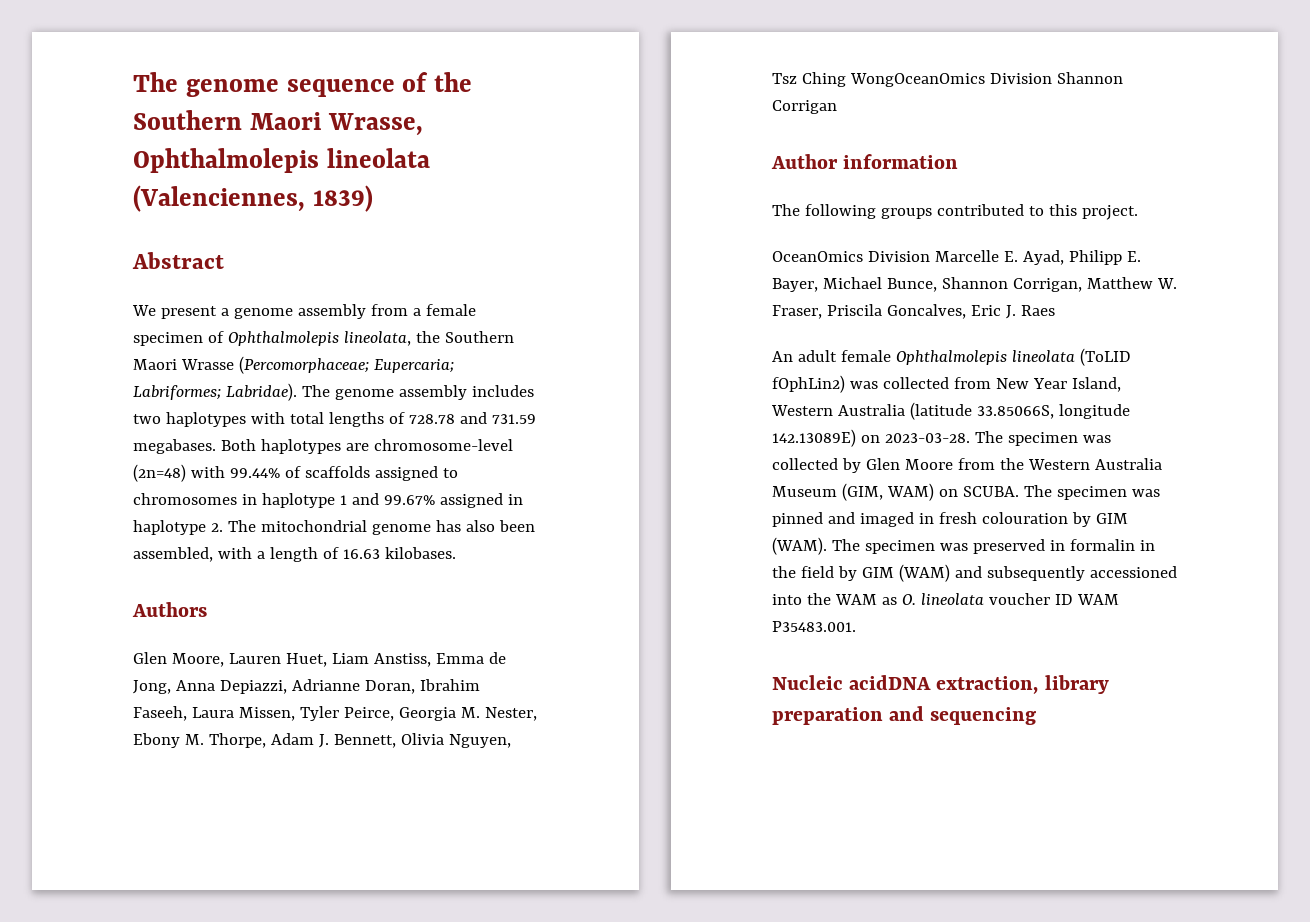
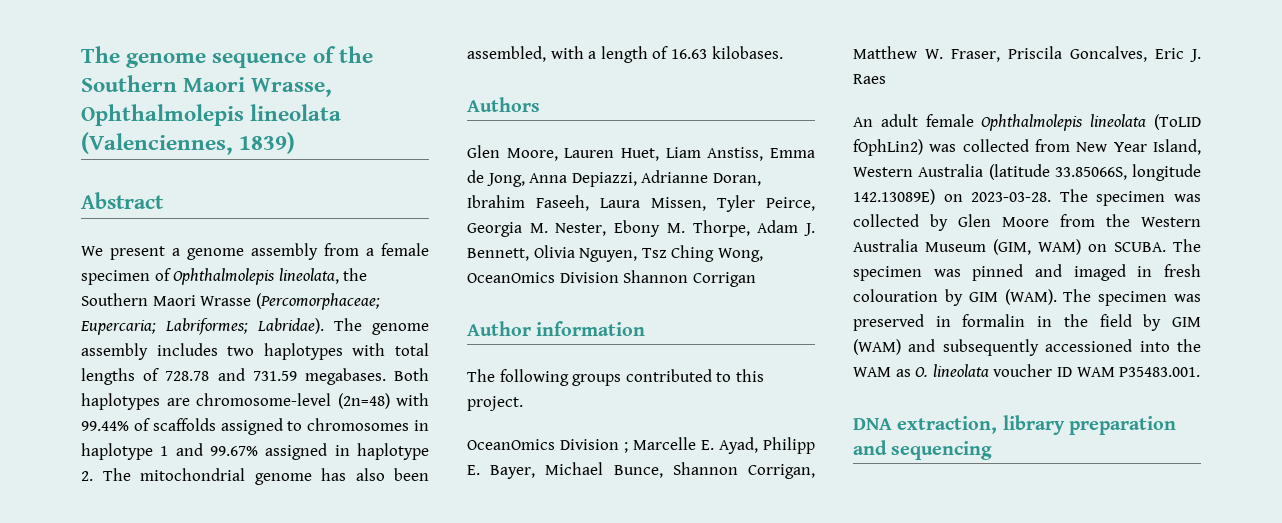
- Glen Moore, Lauren Huet, Liam Anstiss, Emma de Jong, Anna Depiazzi, Adrianne Doran, Ibrahim Faseeh, Laura Missen, Tyler Peirce, Georgia M. Nester, Ebony M. Thorpe, Adam J. Bennett, Olivia Nguyen, Tsz Ching WongOceanOmics Division Shannon Corrigan
+ Glen Moore, Lauren Huet, Liam Anstiss, Emma de Jong, Anna Depiazzi, Adrianne Doran, Ibrahim Faseeh, Laura Missen, Tyler Peirce, Georgia M. Nester, Ebony M. Thorpe, Adam J. Bennett, Olivia Nguyen, Tsz Ching Wong, OceanOmics Division Shannon Corrigan
- OceanOmics Division Marcelle E. Ayad, Philipp E. Bayer, Michael Bunce, Shannon Corrigan, Matthew W. Fraser, Priscila Goncalves, Eric J. Raes
+ OceanOmics Division ; Marcelle E. Ayad, Philipp E. Bayer, Michael Bunce, Shannon Corrigan, Matthew W. Fraser, Priscila Goncalves, Eric J. Raes
- Nucleic acidDNA extraction, library preparation and sequencing
+ DNA extraction, library preparation and sequencing

